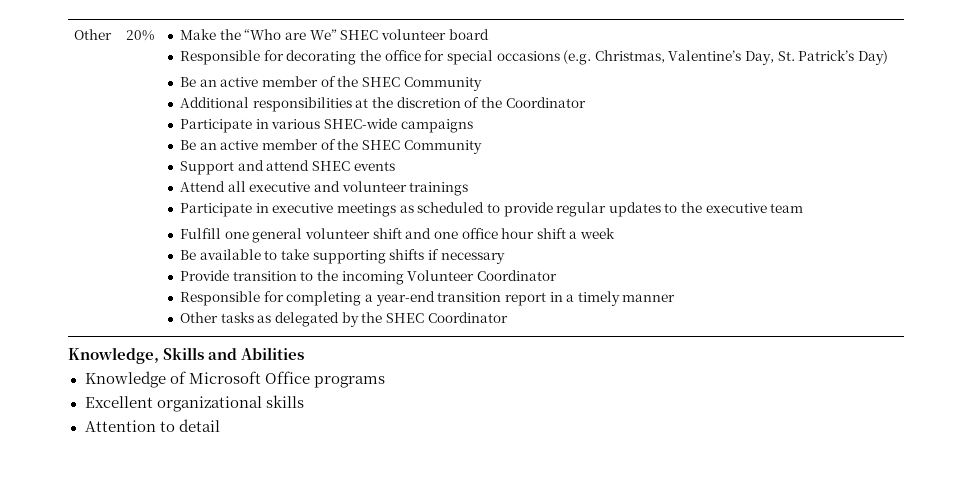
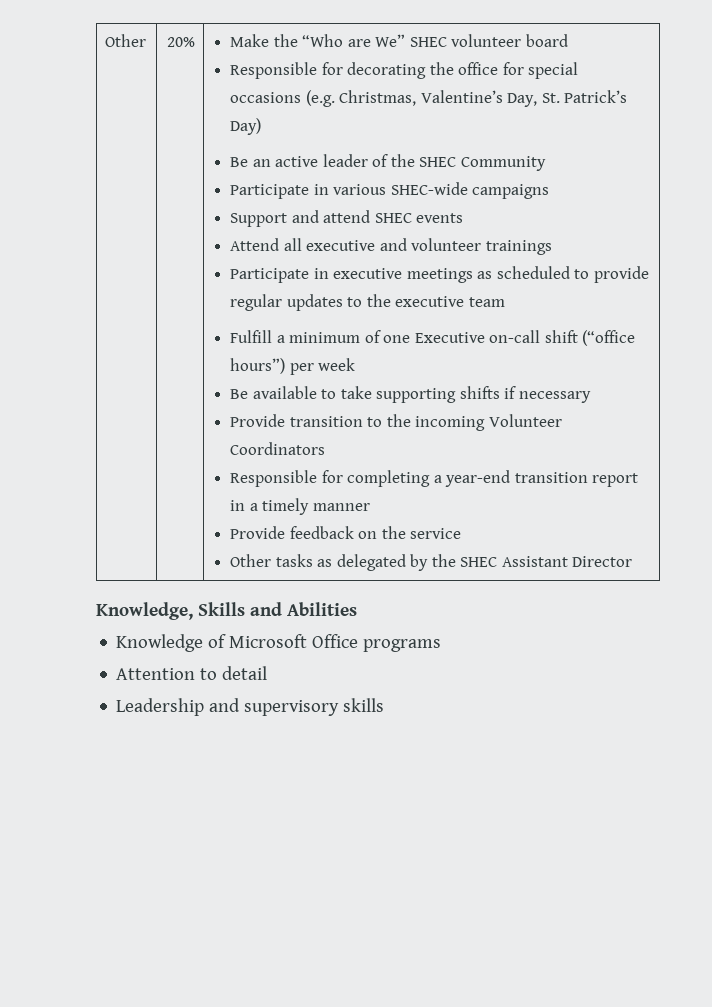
  Responsible for decorating the office for special occasions (e.g. Christmas, Valentine’s Day, St. Patrick’s Day)
- Be an active member of the SHEC Community
- Additional responsibilities at the discretion of the Coordinator
+ Be an active leader of the SHEC Community
  Participate in various SHEC-wide campaigns
- Be an active member of the SHEC Community
- Fulfill one general volunteer shift and one office hour shift a week
+ Fulfill a minimum of one Executive on-call shift (“office hours”) per week
- Provide transition to the incoming Volunteer Coordinator
+ Provide transition to the incoming Volunteer Coordinators
+ Provide feedback on the service
- Other tasks as delegated by the SHEC Coordinator
+ Other tasks as delegated by the SHEC Assistant Director
- Excellent organizational skills
+ Leadership and supervisory skills

